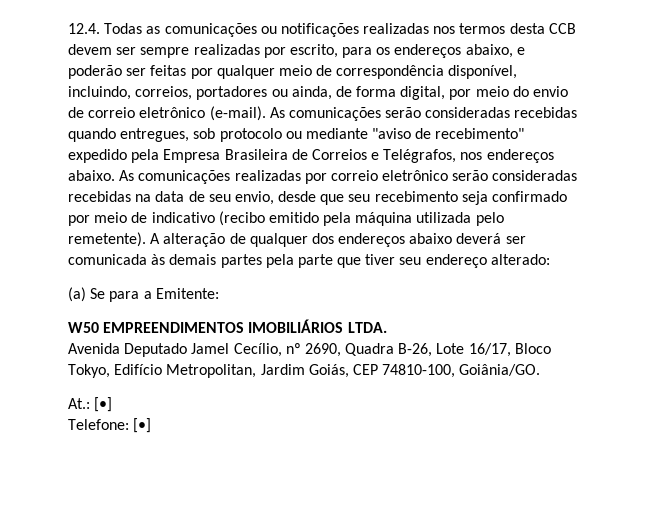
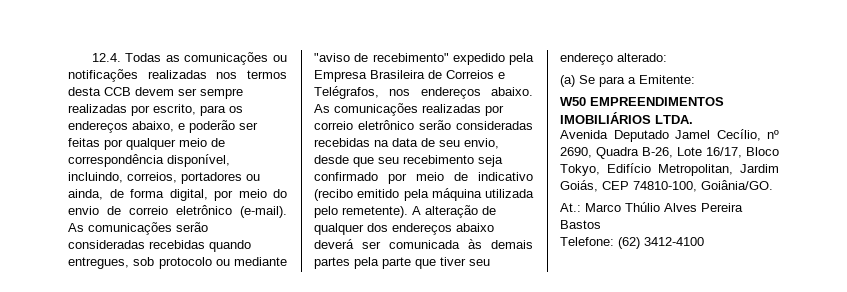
- At.: [•]
+ At.: Marco Thúlio Alves Pereira Bastos
- Telefone: [•]
+ Telefone: (62) 3412-4100

